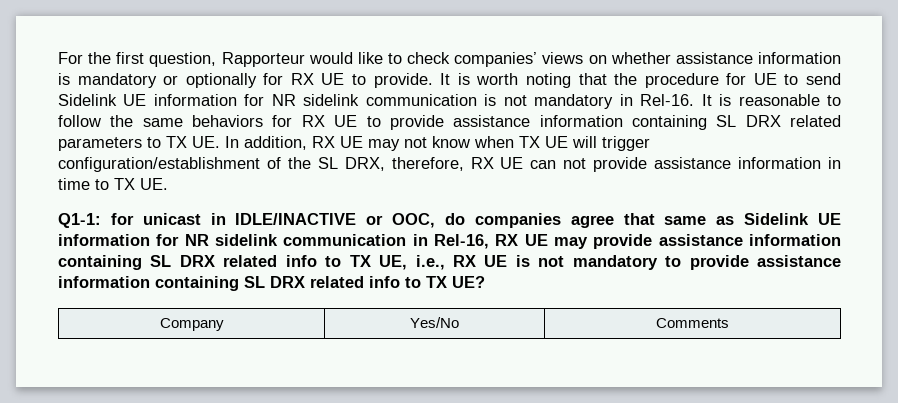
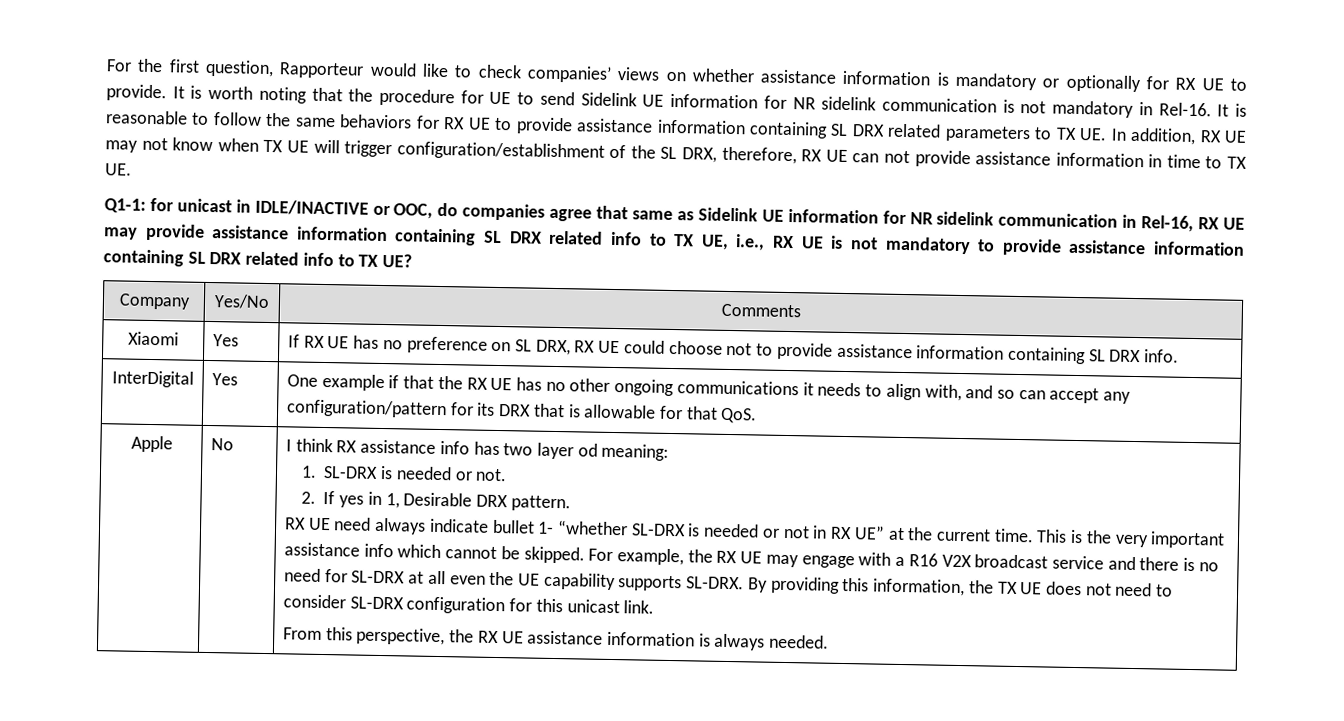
+ Xiaomi | Yes | If RX UE has no preference on SL DRX, RX UE could choose not to provide assistance information containing SL DRX info.
+ InterDigital | Yes | One example if that the RX UE has no other ongoing communications it needs to align with, and so can accept any configuration/pattern for its DRX that is allowable for that QoS.
+ Apple | No | I think RX assistance info has two layer od meaning:
+ 1. SL-DRX is needed or not.
+ 2. If yes in 1, Desirable DRX pattern.
+ RX UE need always indicate bullet 1- “whether SL-DRX is needed or not in RX UE” at the current time. This is the very important assistance info which cannot be skipped. For example, the RX UE may engage with a R16 V2X broadcast service and there is no need for SL-DRX at all even the UE capability supports SL-DRX. By providing this information, the TX UE does not need to consider SL-DRX configuration for this unicast link.
+ From this perspective, the RX UE assistance information is always needed.

